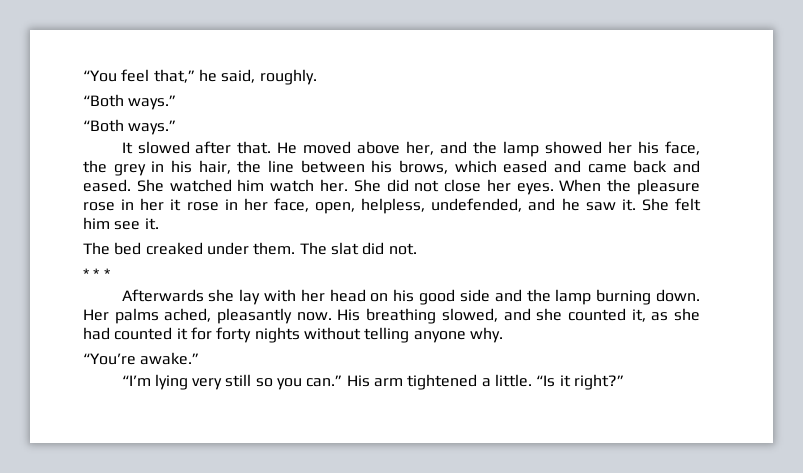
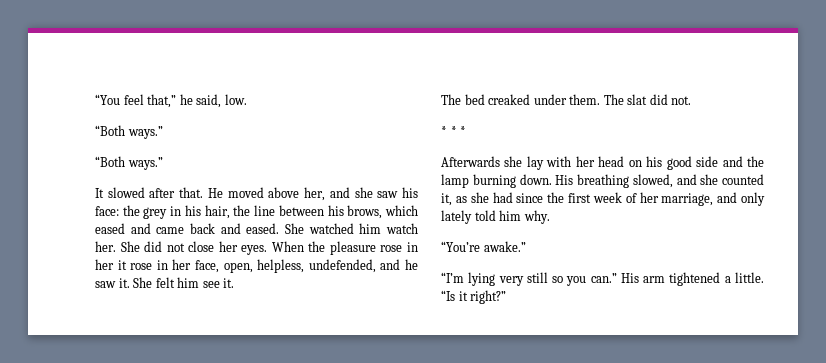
- “You feel that,” he said, roughly.
+ “You feel that,” he said, low.
- He moved above her, and the lamp showed her his face, the grey in his hair, the line between his brows, which eased and came back and eased.
+ He moved above her, and she saw his face: the grey in his hair, the line between his brows, which eased and came back and eased.
- Her palms ached, pleasantly now.
- His breathing slowed, and she counted it, as she had counted it for forty nights without telling anyone why.
+ His breathing slowed, and she counted it, as she had since the first week of her marriage, and only lately told him why.

